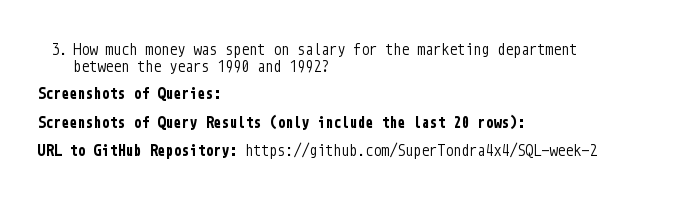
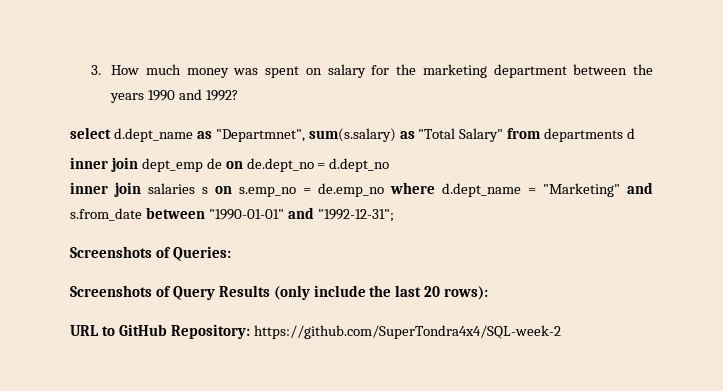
+ select d.dept_name as "Departmnet", sum(s.salary) as "Total Salary" from departments d
+ inner join dept_emp de on de.dept_no = d.dept_no
+ inner join salaries s on s.emp_no = de.emp_no where d.dept_name = "Marketing" and s.from_date between "1990-01-01" and "1992-12-31";

